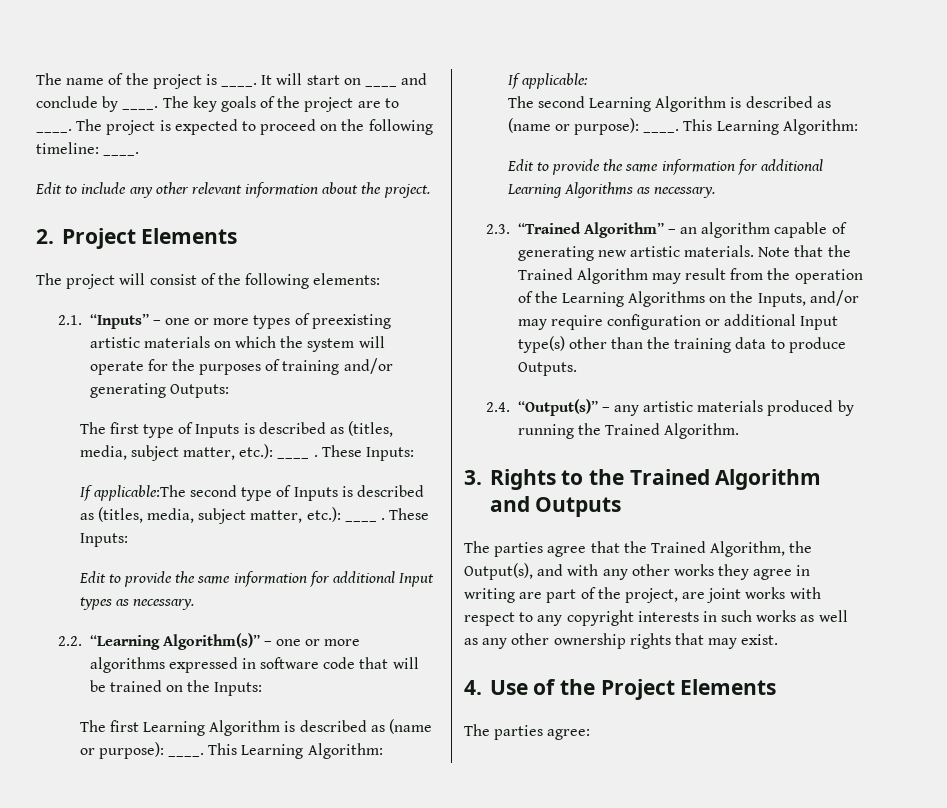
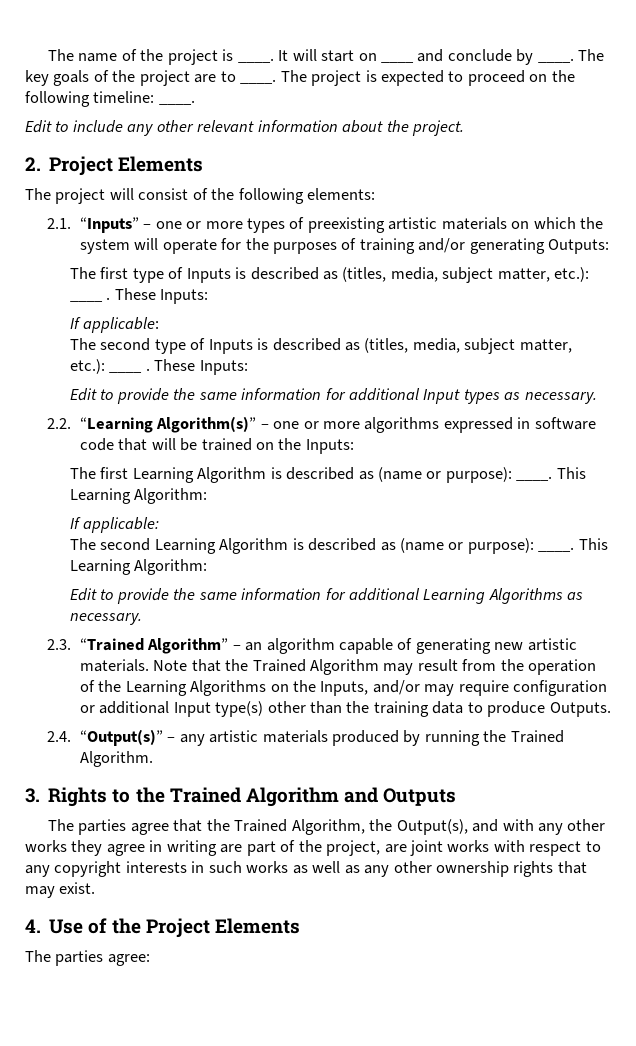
  The first type of Inputs is described as (titles, media, subject matter, etc.): ____ . These Inputs:
- If applicable:The second type of Inputs is described as (titles, media, subject matter, etc.): ____ .
+ If applicable:
+ The second type of Inputs is described as (titles, media, subject matter, etc.): ____ .

